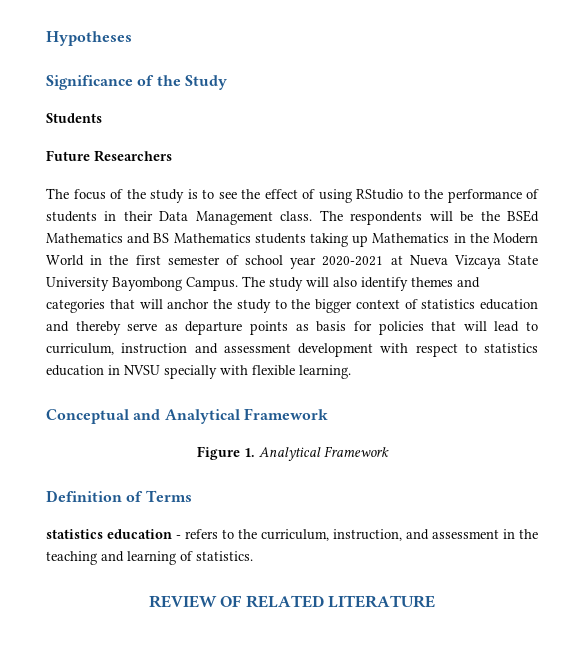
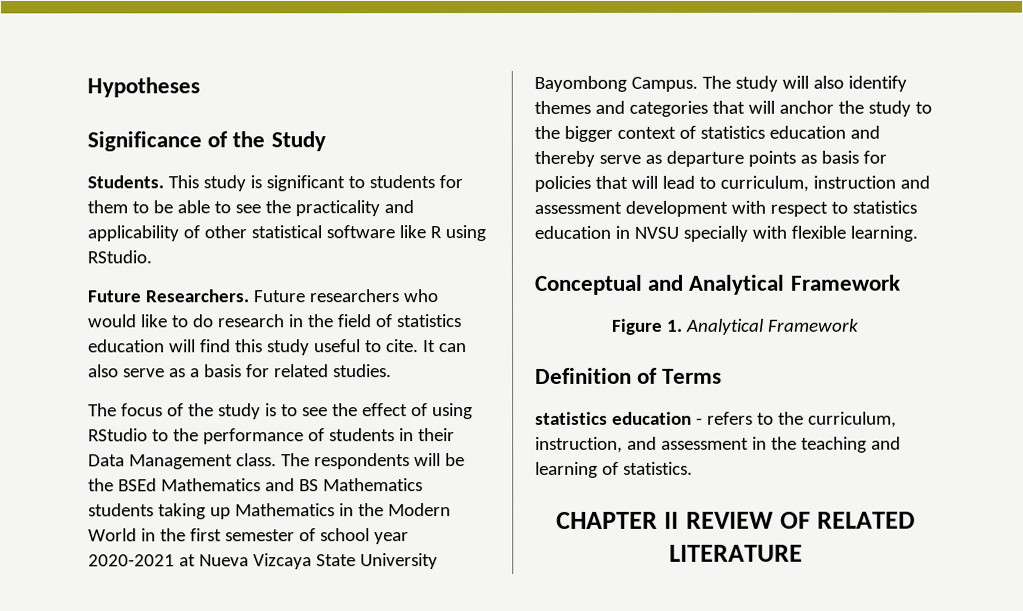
- Students
- Future Researchers
+ Students. This study is significant to students for them to be able to see the practicality and applicability of other statistical software like R using RStudio.
+ Future Researchers. Future researchers who would like to do research in the field of statistics education will find this study useful to cite. It can also serve as a basis for related studies.
- REVIEW OF RELATED LITERATURE
+ CHAPTER II REVIEW OF RELATED LITERATURE

